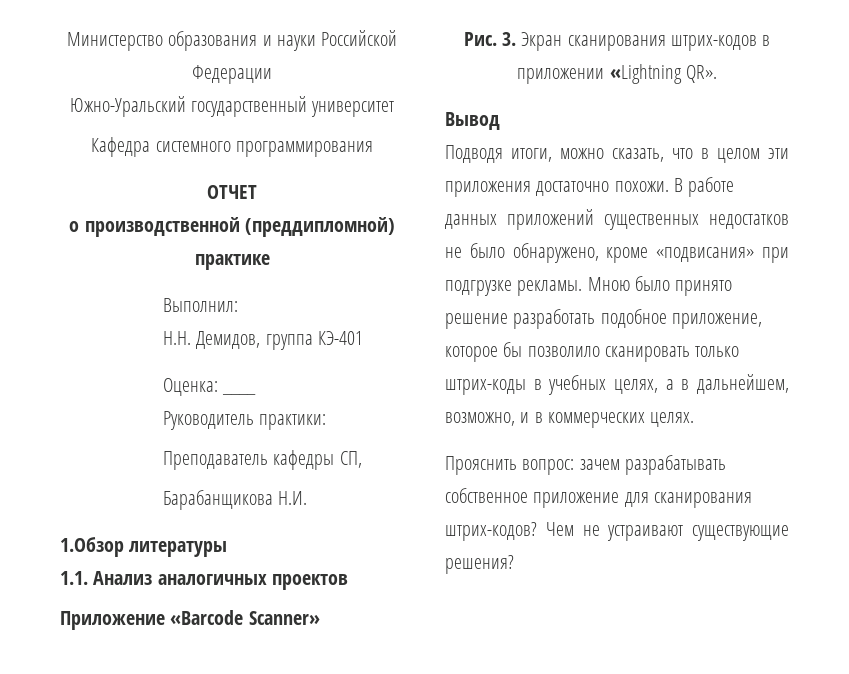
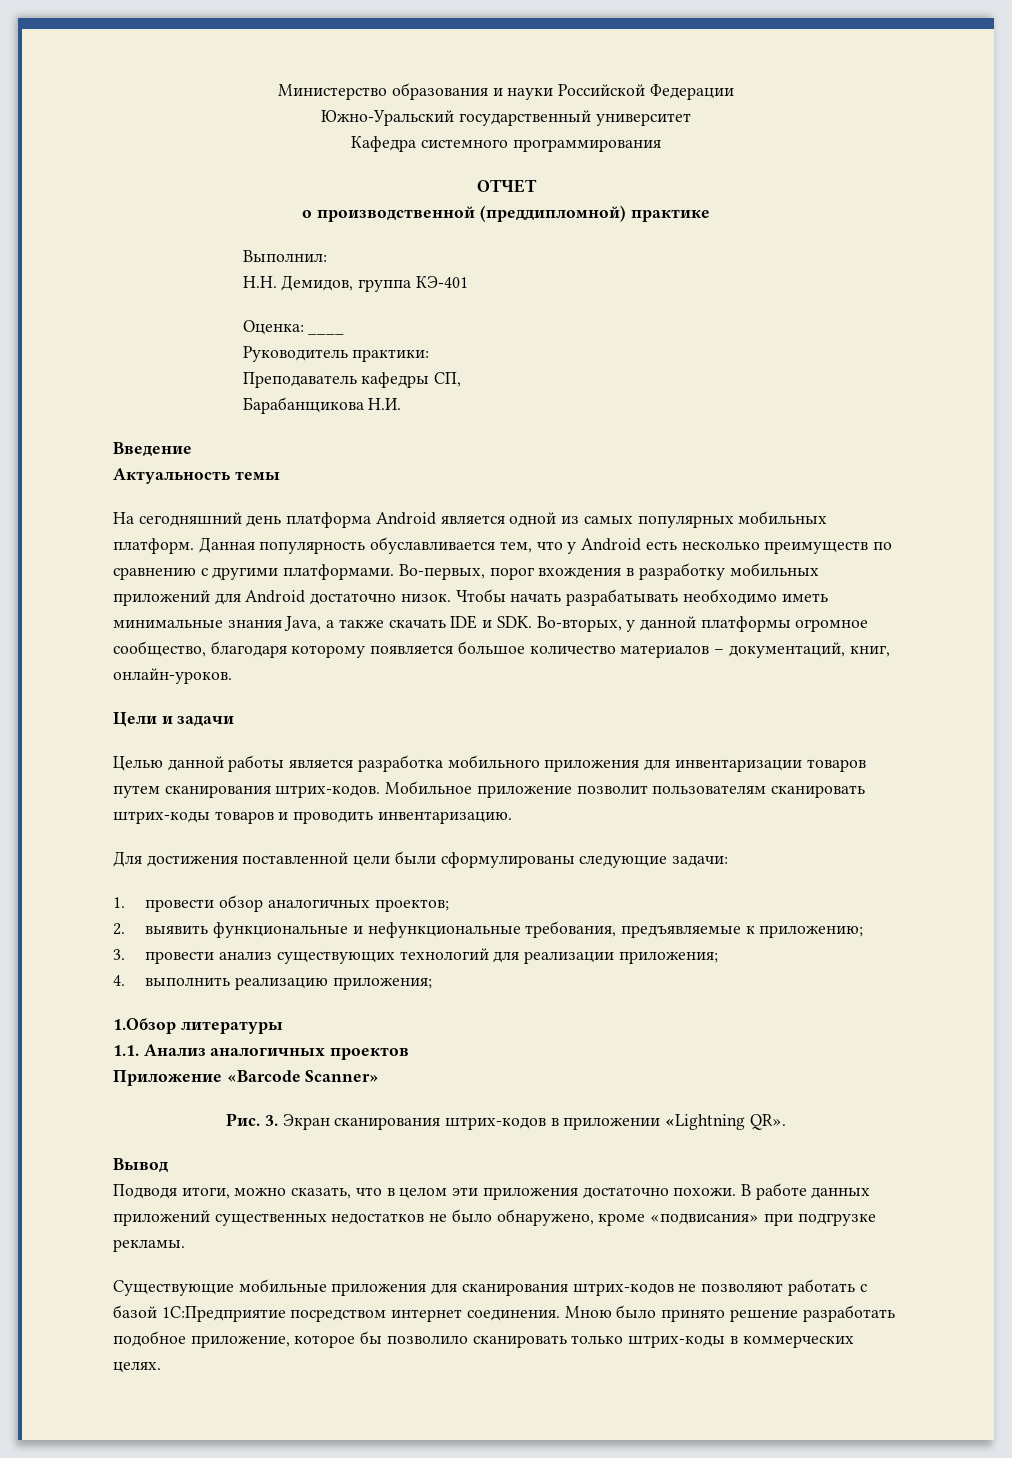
+ Введение
+ Актуальность темы
+ На сегодняшний день платформа Android является одной из самых популярных мобильных платформ. Данная популярность обуславливается тем, что у Android есть несколько преимуществ по сравнению с другими платформами. Во-первых, порог вхождения в разработку мобильных приложений для Android достаточно низок. Чтобы начать разрабатывать необходимо иметь минимальные знания Java, а также скачать IDE и SDK. Во-вторых, у данной платформы огромное сообщество, благодаря которому появляется большое количество материалов – документаций, книг, онлайн-уроков.
+ Цели и задачи
+ Целью данной работы является разработка мобильного приложения для инвентаризации товаров путем сканирования штрих-кодов. Мобильное приложение позволит пользователям сканировать штрих-коды товаров и проводить инвентаризацию.
+ Для достижения поставленной цели были сформулированы следующие задачи:
+ 1. провести обзор аналогичных проектов;
+ 2. выявить функциональные и нефункциональные требования, предъявляемые к приложению;
+ 3. провести анализ существующих технологий для реализации приложения;
+ 4. выполнить реализацию приложения;
- В работе данных приложений существенных недостатков не было обнаружено, кроме «подвисания» при подгрузке рекламы. Мною было принято решение разработать подобное приложение, которое бы позволило сканировать только штрих-коды в учебных целях, а в дальнейшем, возможно, и в коммерческих целях.
- Прояснить вопрос: зачем разрабатывать собственное приложение для сканирования штрих-кодов? Чем не устраивают существующие решения?
+ В работе данных приложений существенных недостатков не было обнаружено, кроме «подвисания» при подгрузке рекламы.
+ Существующие мобильные приложения для сканирования штрих-кодов не позволяют работать с базой 1С:Предприятие посредством интернет соединения. Мною было принято решение разработать подобное приложение, которое бы позволило сканировать только штрих-коды в коммерческих целях.

